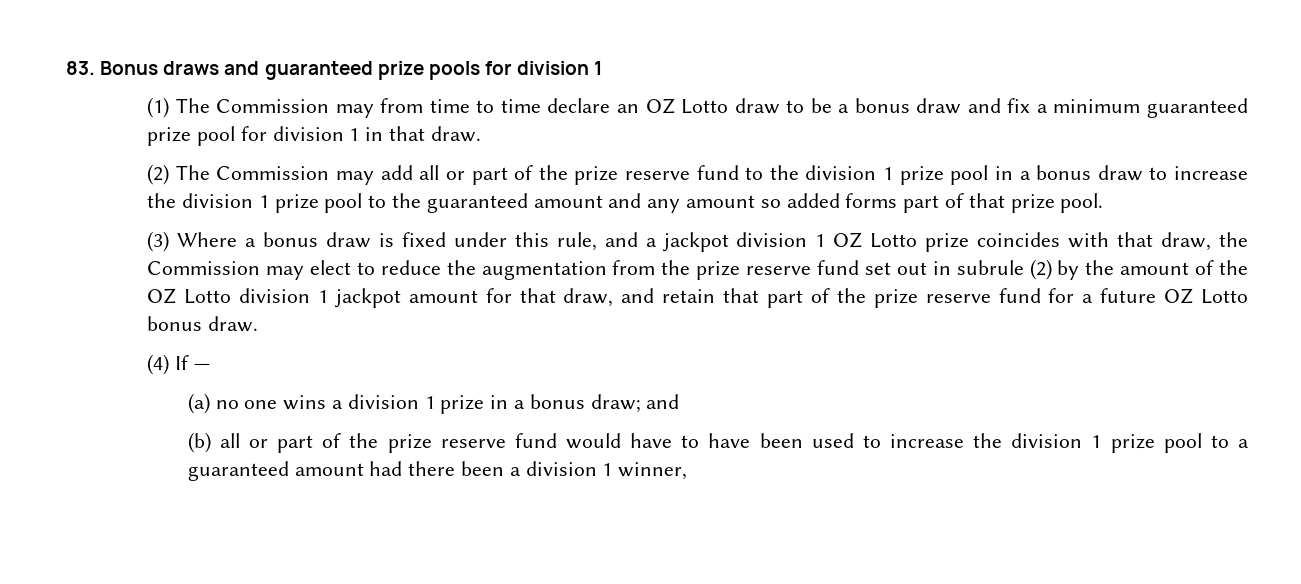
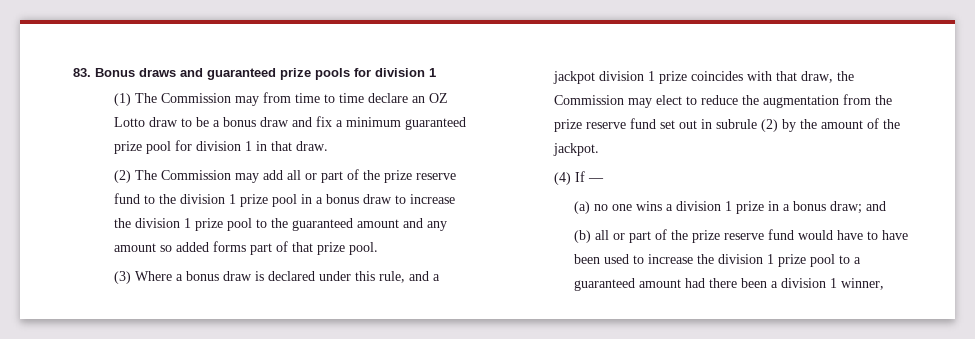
- (3) Where a bonus draw is fixed under this rule, and a jackpot division 1 OZ Lotto prize coincides with that draw, the Commission may elect to reduce the augmentation from the prize reserve fund set out in subrule (2) by the amount of the OZ Lotto division 1 jackpot amount for that draw, and retain that part of the prize reserve fund for a future OZ Lotto bonus draw.
+ (3) Where a bonus draw is declared under this rule, and a jackpot division 1 prize coincides with that draw, the Commission may elect to reduce the augmentation from the prize reserve fund set out in subrule (2) by the amount of the jackpot.

